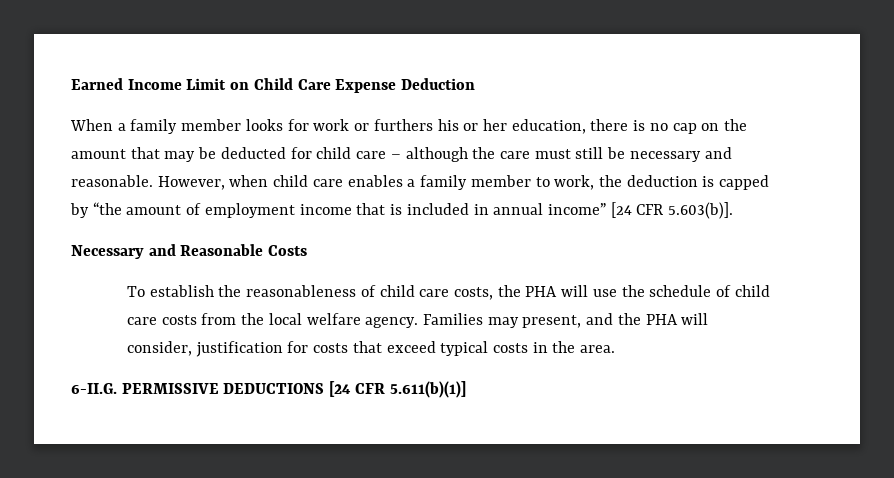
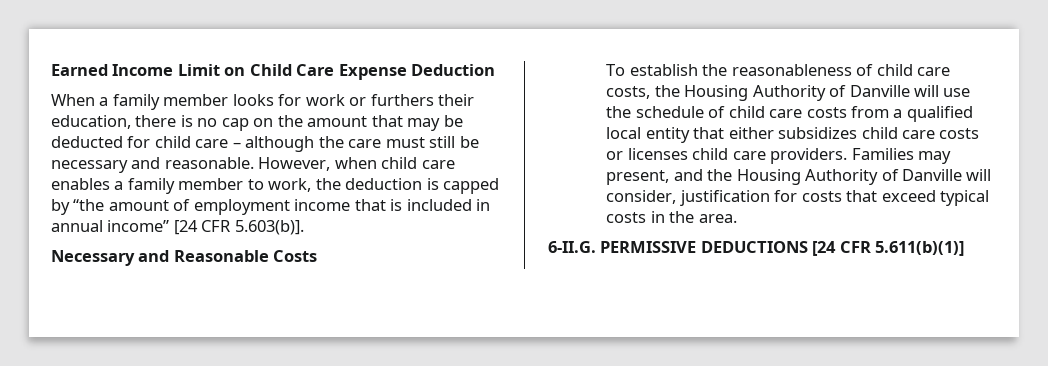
- When a family member looks for work or furthers his or her education, there is no cap on the amount that may be deducted for child care – although the care must still be necessary and reasonable.
+ When a family member looks for work or furthers their education, there is no cap on the amount that may be deducted for child care – although the care must still be necessary and reasonable.
- To establish the reasonableness of child care costs, the PHA will use the schedule of child care costs from the local welfare agency.
+ To establish the reasonableness of child care costs, the Housing Authority of Danville will use the schedule of child care costs from a qualified local entity that either subsidizes child care costs or licenses child care providers.
- Families may present, and the PHA will consider, justification for costs that exceed typical costs in the area.
+ Families may present, and the Housing Authority of Danville will consider, justification for costs that exceed typical costs in the area.

